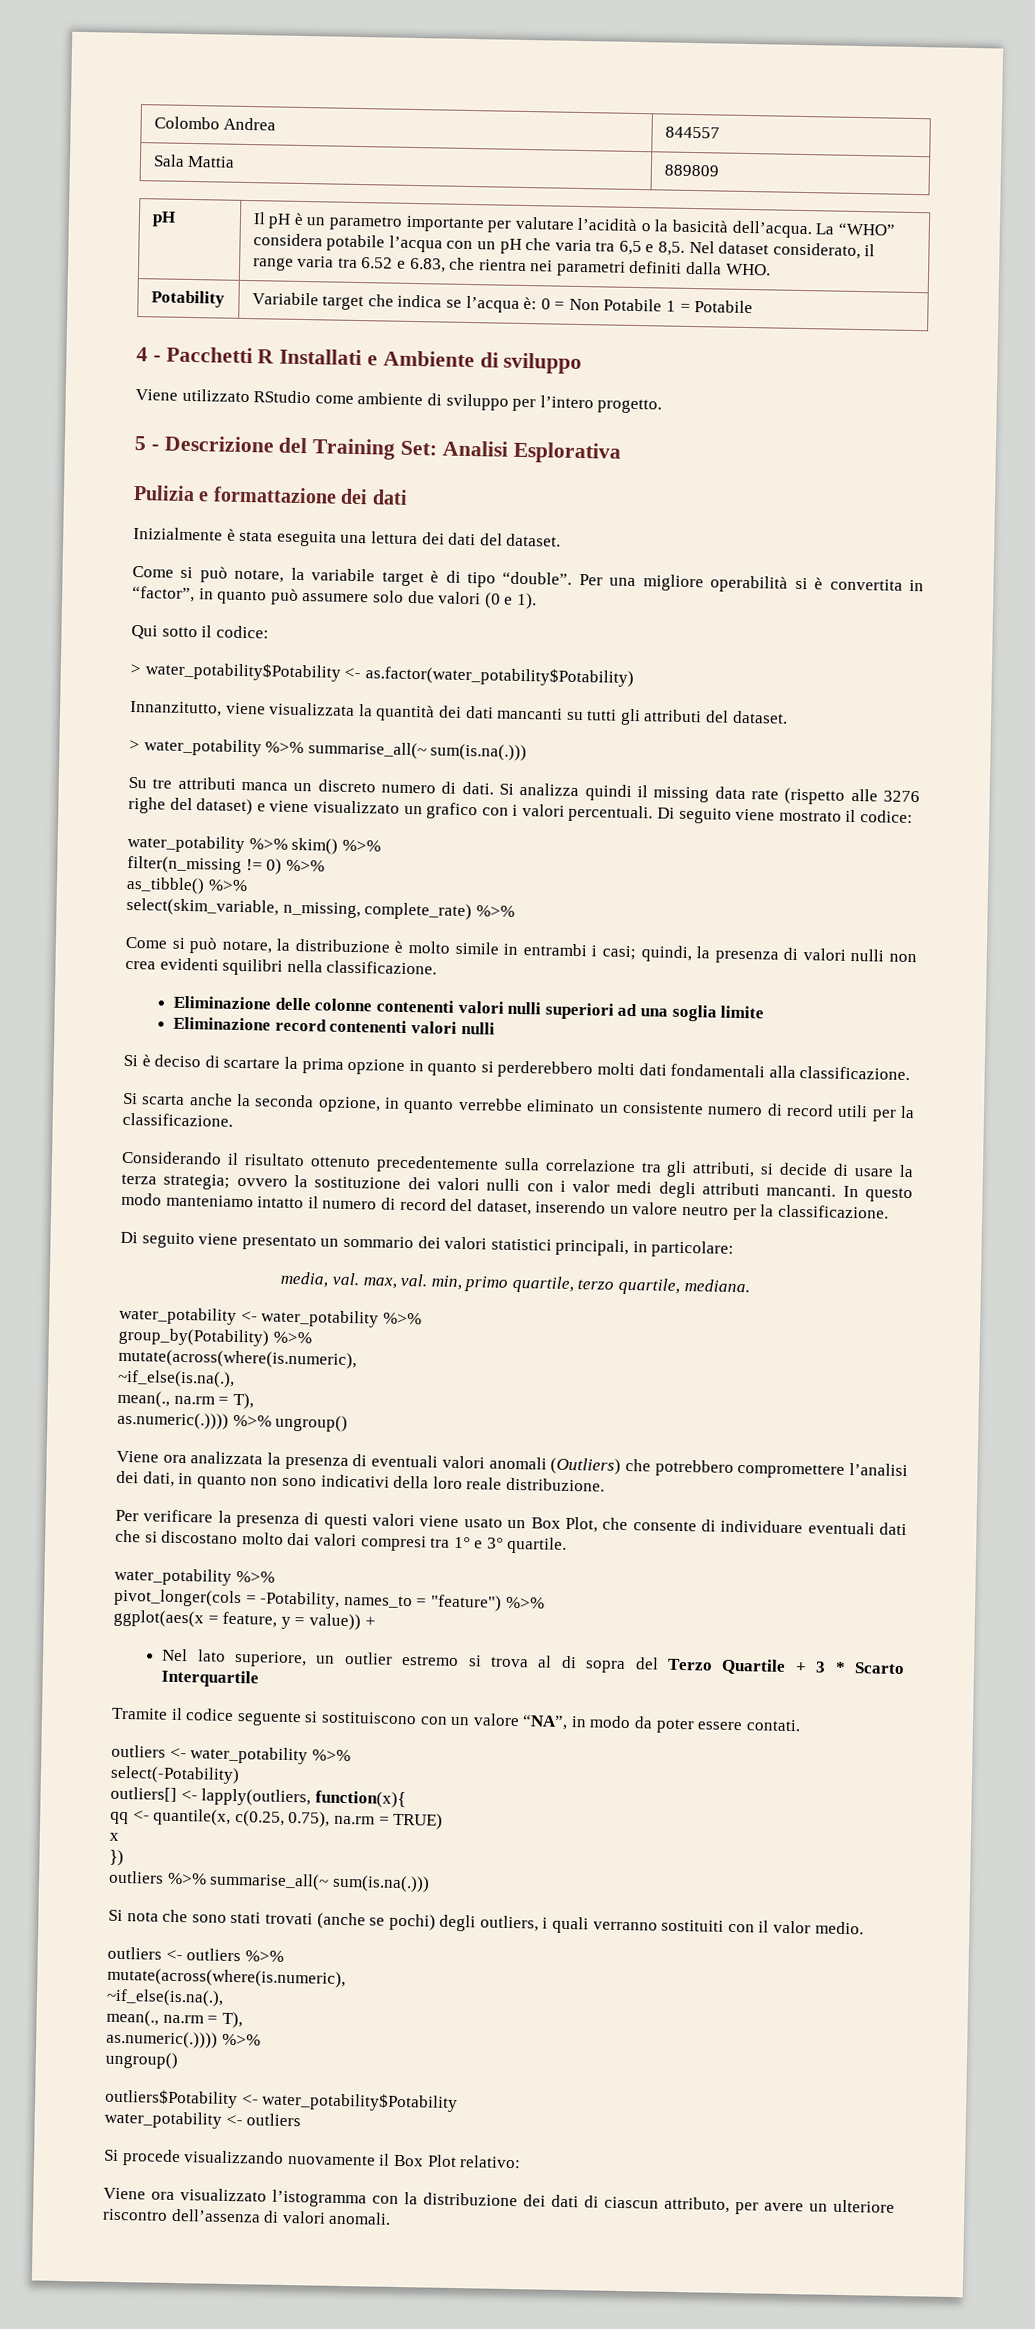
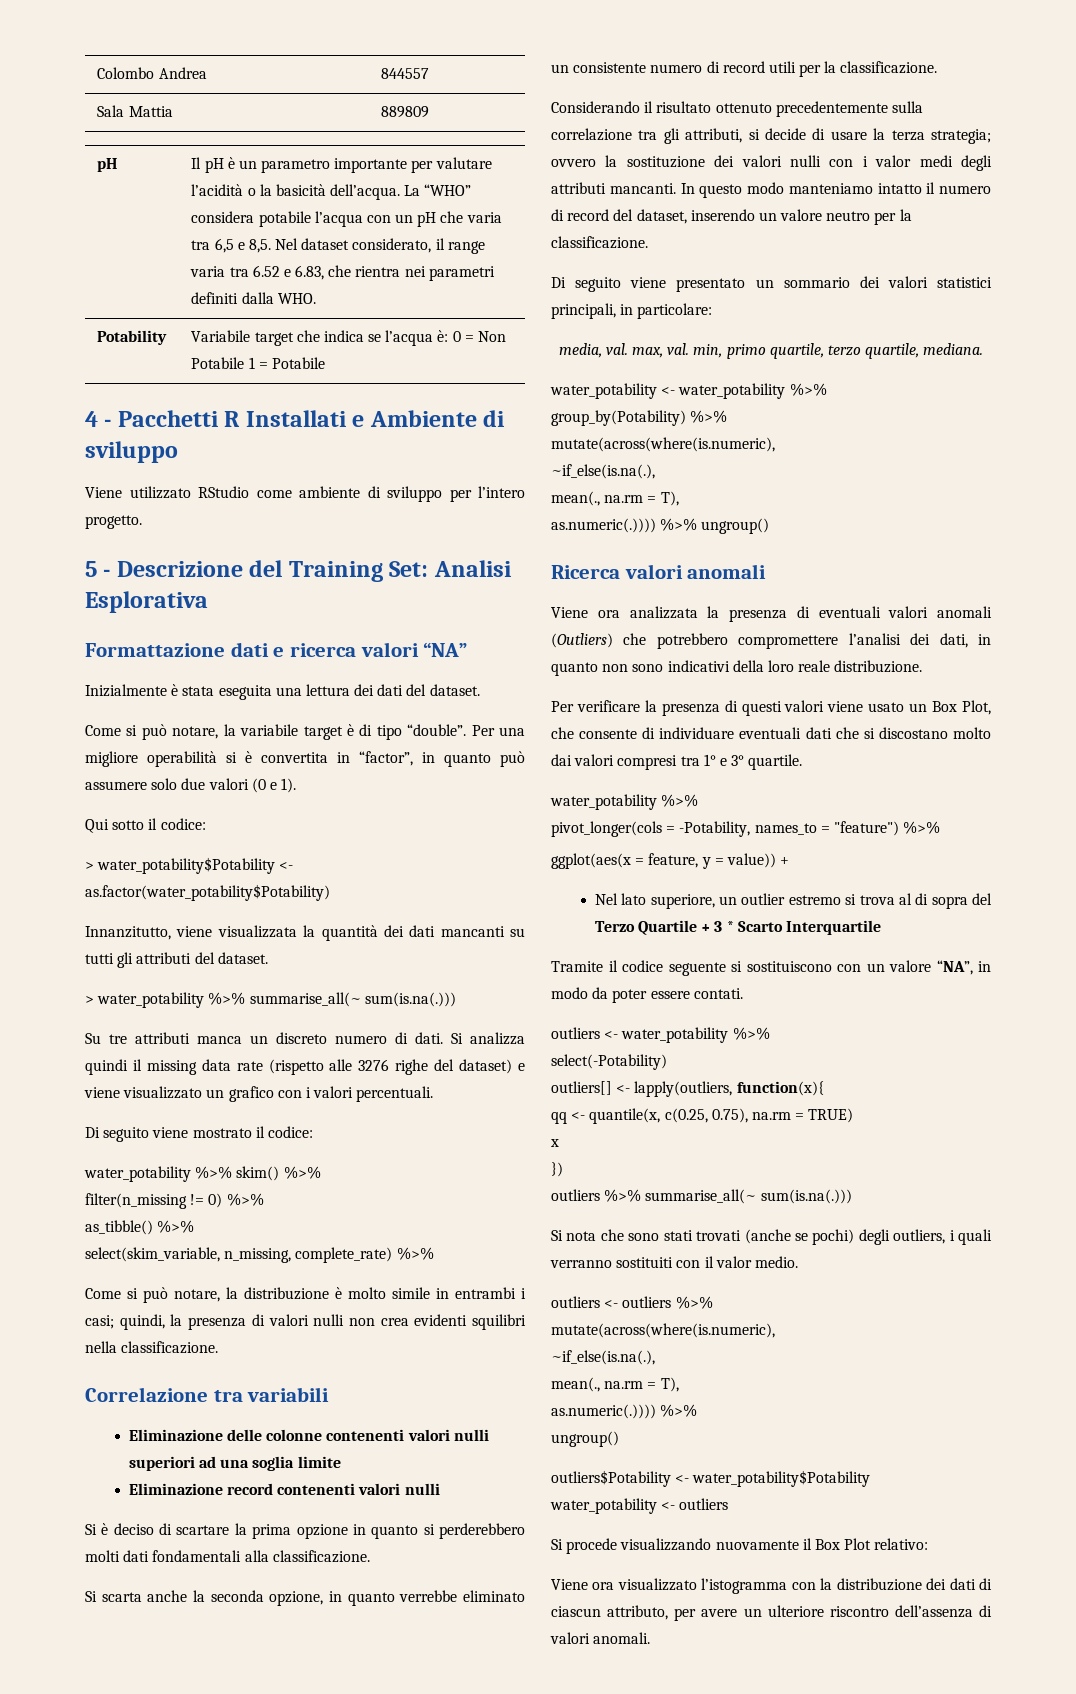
- Pulizia e formattazione dei dati
+ Formattazione dati e ricerca valori “NA”
- Si analizza quindi il missing data rate (rispetto alle 3276 righe del dataset) e viene visualizzato un grafico con i valori percentuali. Di seguito viene mostrato il codice:
+ Si analizza quindi il missing data rate (rispetto alle 3276 righe del dataset) e viene visualizzato un grafico con i valori percentuali.
+ Di seguito viene mostrato il codice:
+ Correlazione tra variabili
+ Ricerca valori anomali

